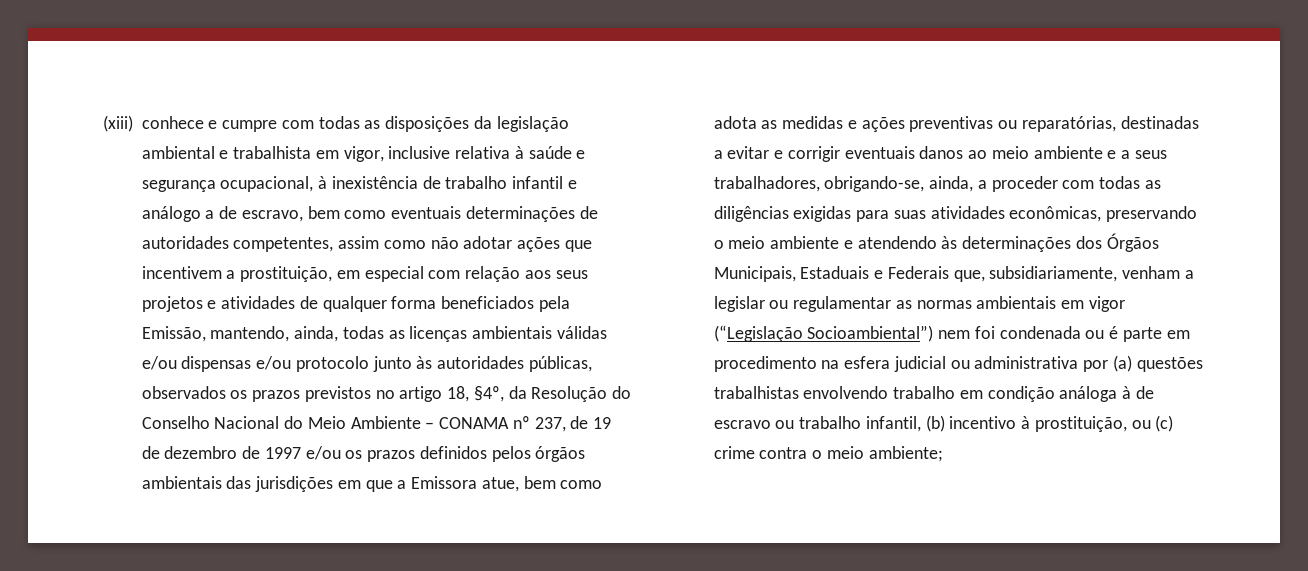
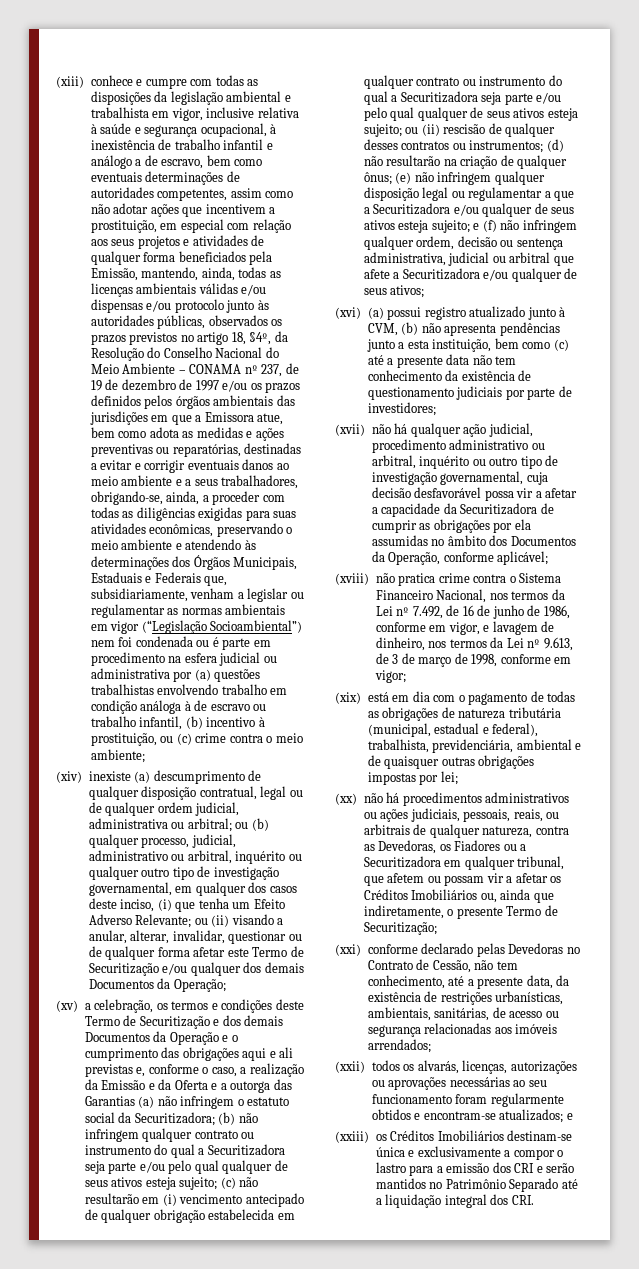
+ (xiv) inexiste (a) descumprimento de qualquer disposição contratual, legal ou de qualquer ordem judicial, administrativa ou arbitral; ou (b) qualquer processo, judicial, administrativo ou arbitral, inquérito ou qualquer outro tipo de investigação governamental, em qualquer dos casos deste inciso, (i) que tenha um Efeito Adverso Relevante; ou (ii) visando a anular, alterar, invalidar, questionar ou de qualquer forma afetar este Termo de Securitização e/ou qualquer dos demais Documentos da Operação;
+ (xv) a celebração, os termos e condições deste Termo de Securitização e dos demais Documentos da Operação e o cumprimento das obrigações aqui e ali previstas e, conforme o caso, a realização da Emissão e da Oferta e a outorga das Garantias (a) não infringem o estatuto social da Securitizadora; (b) não infringem qualquer contrato ou instrumento do qual a Securitizadora seja parte e/ou pelo qual qualquer de seus ativos esteja sujeito; (c) não resultarão em (i) vencimento antecipado de qualquer obrigação estabelecida em qualquer contrato ou instrumento do qual a Securitizadora seja parte e/ou pelo qual qualquer de seus ativos esteja sujeito; ou (ii) rescisão de qualquer desses contratos ou instrumentos; (d) não resultarão na criação de qualquer ônus; (e) não infringem qualquer disposição legal ou regulamentar a que a Securitizadora e/ou qualquer de seus ativos esteja sujeito; e (f) não infringem qualquer ordem, decisão ou sentença administrativa, judicial ou arbitral que afete a Securitizadora e/ou qualquer de seus ativos;
+ (xvi) (a) possui registro atualizado junto à CVM, (b) não apresenta pendências junto a esta instituição, bem como (c) até a presente data não tem conhecimento da existência de questionamento judiciais por parte de investidores;
+ (xvii) não há qualquer ação judicial, procedimento administrativo ou arbitral, inquérito ou outro tipo de investigação governamental, cuja decisão desfavorável possa vir a afetar a capacidade da Securitizadora de cumprir as obrigações por ela assumidas no âmbito dos Documentos da Operação, conforme aplicável;
+ (xviii) não pratica crime contra o Sistema Financeiro Nacional, nos termos da Lei nº 7.492, de 16 de junho de 1986, conforme em vigor, e lavagem de dinheiro, nos termos da Lei nº 9.613, de 3 de março de 1998, conforme em vigor;
+ (xix) está em dia com o pagamento de todas as obrigações de natureza tributária (municipal, estadual e federal), trabalhista, previdenciária, ambiental e de quaisquer outras obrigações impostas por lei;
+ (xx) não há procedimentos administrativos ou ações judiciais, pessoais, reais, ou arbitrais de qualquer natureza, contra as Devedoras, os Fiadores ou a Securitizadora em qualquer tribunal, que afetem ou possam vir a afetar os Créditos Imobiliários ou, ainda que indiretamente, o presente Termo de Securitização;
+ (xxi) conforme declarado pelas Devedoras no Contrato de Cessão, não tem conhecimento, até a presente data, da existência de restrições urbanísticas, ambientais, sanitárias, de acesso ou segurança relacionadas aos imóveis arrendados;
+ (xxii) todos os alvarás, licenças, autorizações ou aprovações necessárias ao seu funcionamento foram regularmente obtidos e encontram-se atualizados; e
+ (xxiii) os Créditos Imobiliários destinam-se única e exclusivamente a compor o lastro para a emissão dos CRI e serão mantidos no Patrimônio Separado até a liquidação integral dos CRI.

